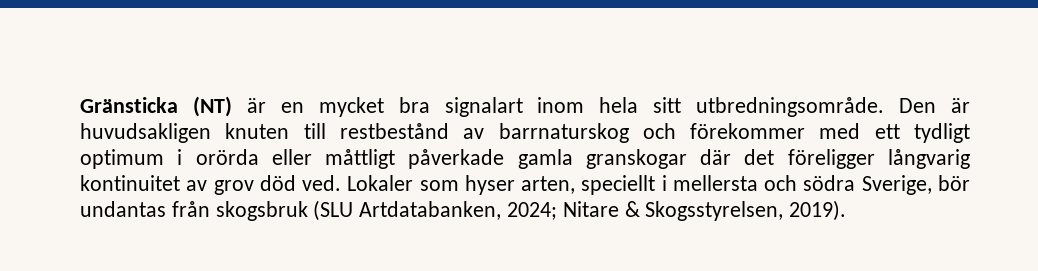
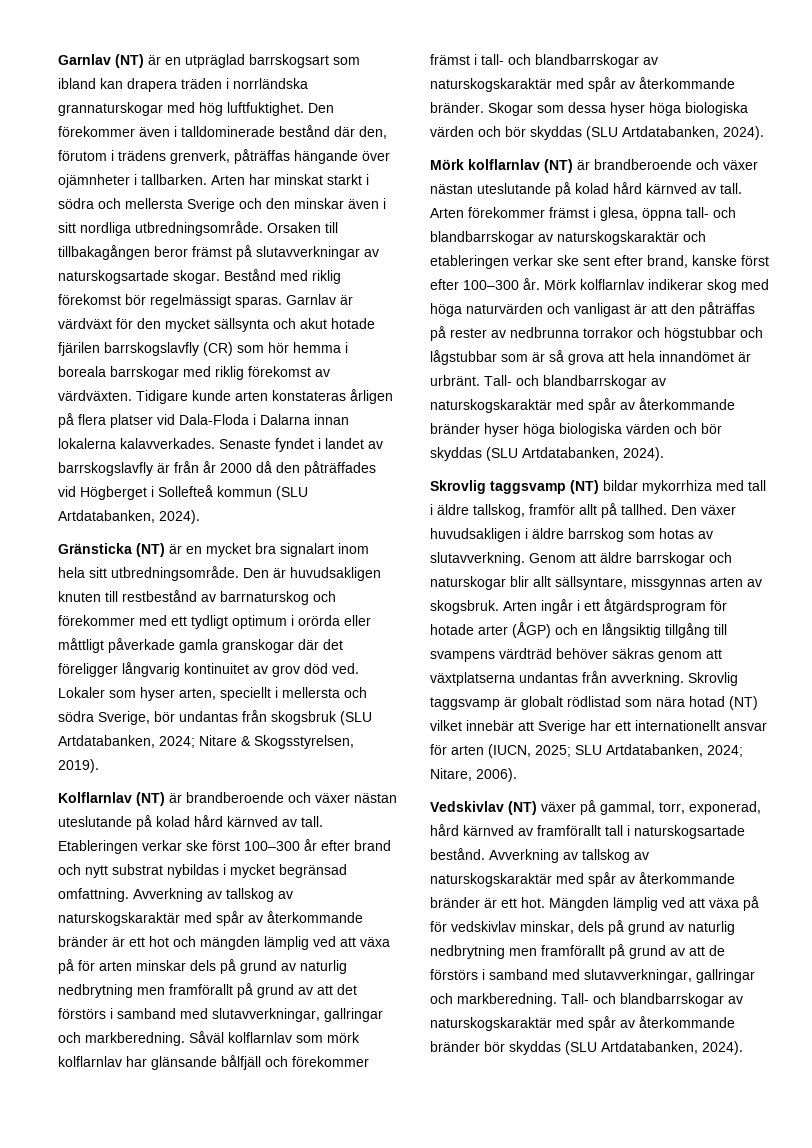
+ Garnlav (NT) är en utpräglad barrskogsart som ibland kan drapera träden i norrländska grannaturskogar med hög luftfuktighet. Den förekommer även i talldominerade bestånd där den, förutom i trädens grenverk, påträffas hängande över ojämnheter i tallbarken. Arten har minskat starkt i södra och mellersta Sverige och den minskar även i sitt nordliga utbredningsområde. Orsaken till tillbakagången beror främst på slutavverkningar av naturskogsartade skogar. Bestånd med riklig förekomst bör regelmässigt sparas. Garnlav är värdväxt för den mycket sällsynta och akut hotade fjärilen barrskogslavfly (CR) som hör hemma i boreala barrskogar med riklig förekomst av värdväxten. Tidigare kunde arten konstateras årligen på flera platser vid Dala-Floda i Dalarna innan lokalerna kalavverkades. Senaste fyndet i landet av barrskogslavfly är från år 2000 då den påträffades vid Högberget i Sollefteå kommun (SLU Artdatabanken, 2024).
+ Kolflarnlav (NT) är brandberoende och växer nästan uteslutande på kolad hård kärnved av tall. Etableringen verkar ske först 100–300 år efter brand och nytt substrat nybildas i mycket begränsad omfattning. Avverkning av tallskog av naturskogskaraktär med spår av återkommande bränder är ett hot och mängden lämplig ved att växa på för arten minskar dels på grund av naturlig nedbrytning men framförallt på grund av att det förstörs i samband med slutavverkningar, gallringar och markberedning. Såväl kolflarnlav som mörk kolflarnlav har glänsande bålfjäll och förekommer främst i tall- och blandbarrskogar av naturskogskaraktär med spår av återkommande bränder. Skogar som dessa hyser höga biologiska värden och bör skyddas (SLU Artdatabanken, 2024).
+ Mörk kolflarnlav (NT) är brandberoende och växer nästan uteslutande på kolad hård kärnved av tall. Arten förekommer främst i glesa, öppna tall- och blandbarrskogar av naturskogskaraktär och etableringen verkar ske sent efter brand, kanske först efter 100–300 år. Mörk kolflarnlav indikerar skog med höga naturvärden och vanligast är att den påträffas på rester av nedbrunna torrakor och högstubbar och lågstubbar som är så grova att hela innandömet är urbränt. Tall- och blandbarrskogar av naturskogskaraktär med spår av återkommande bränder hyser höga biologiska värden och bör skyddas (SLU Artdatabanken, 2024).
+ Skrovlig taggsvamp (NT) bildar mykorrhiza med tall i äldre tallskog, framför allt på tallhed. Den växer huvudsakligen i äldre barrskog som hotas av slutavverkning. Genom att äldre barrskogar och naturskogar blir allt sällsyntare, missgynnas arten av skogsbruk. Arten ingår i ett åtgärdsprogram för hotade arter (ÅGP) och en långsiktig tillgång till svampens värdträd behöver säkras genom att växtplatserna undantas från avverkning. Skrovlig taggsvamp är globalt rödlistad som nära hotad (NT) vilket innebär att Sverige har ett internationellt ansvar för arten (IUCN, 2025; SLU Artdatabanken, 2024; Nitare, 2006).
+ Vedskivlav (NT) växer på gammal, torr, exponerad, hård kärnved av framförallt tall i naturskogsartade bestånd. Avverkning av tallskog av naturskogskaraktär med spår av återkommande bränder är ett hot. Mängden lämplig ved att växa på för vedskivlav minskar, dels på grund av naturlig nedbrytning men framförallt på grund av att de förstörs i samband med slutavverkningar, gallringar och markberedning. Tall- och blandbarrskogar av naturskogskaraktär med spår av återkommande bränder bör skyddas (SLU Artdatabanken, 2024).

